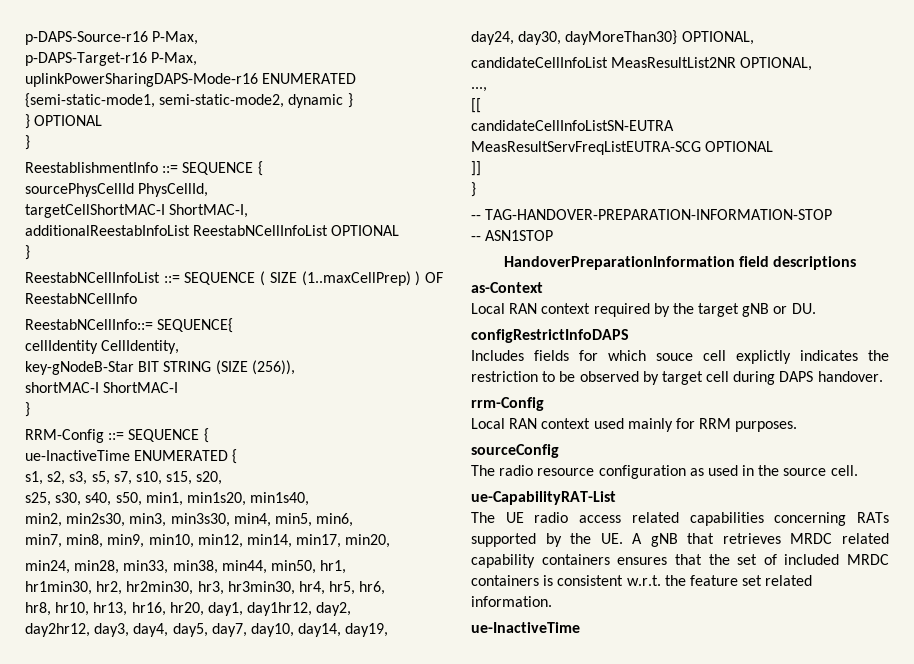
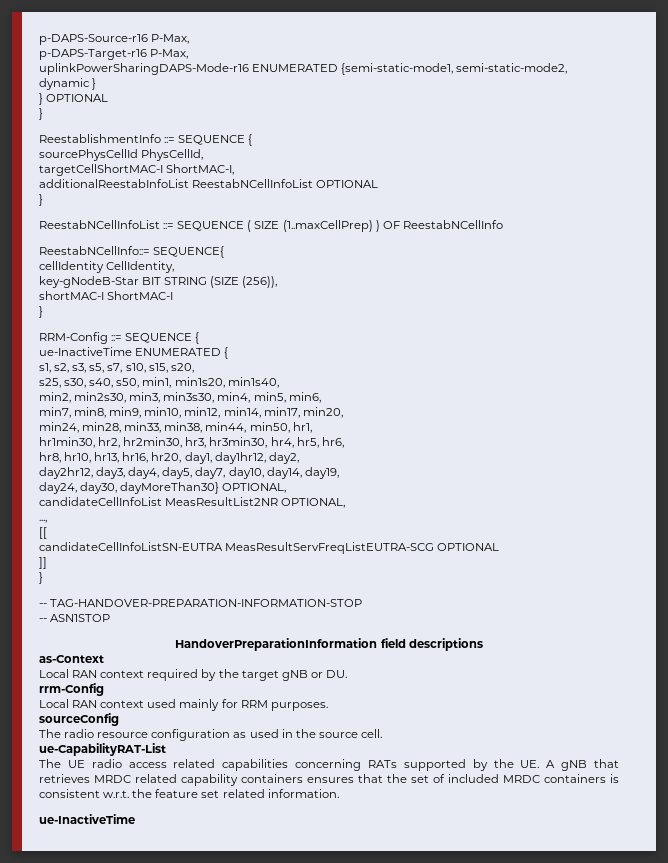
- configRestrictInfoDAPS
- Includes fields for which souce cell explictly indicates the restriction to be observed by target cell during DAPS handover.

